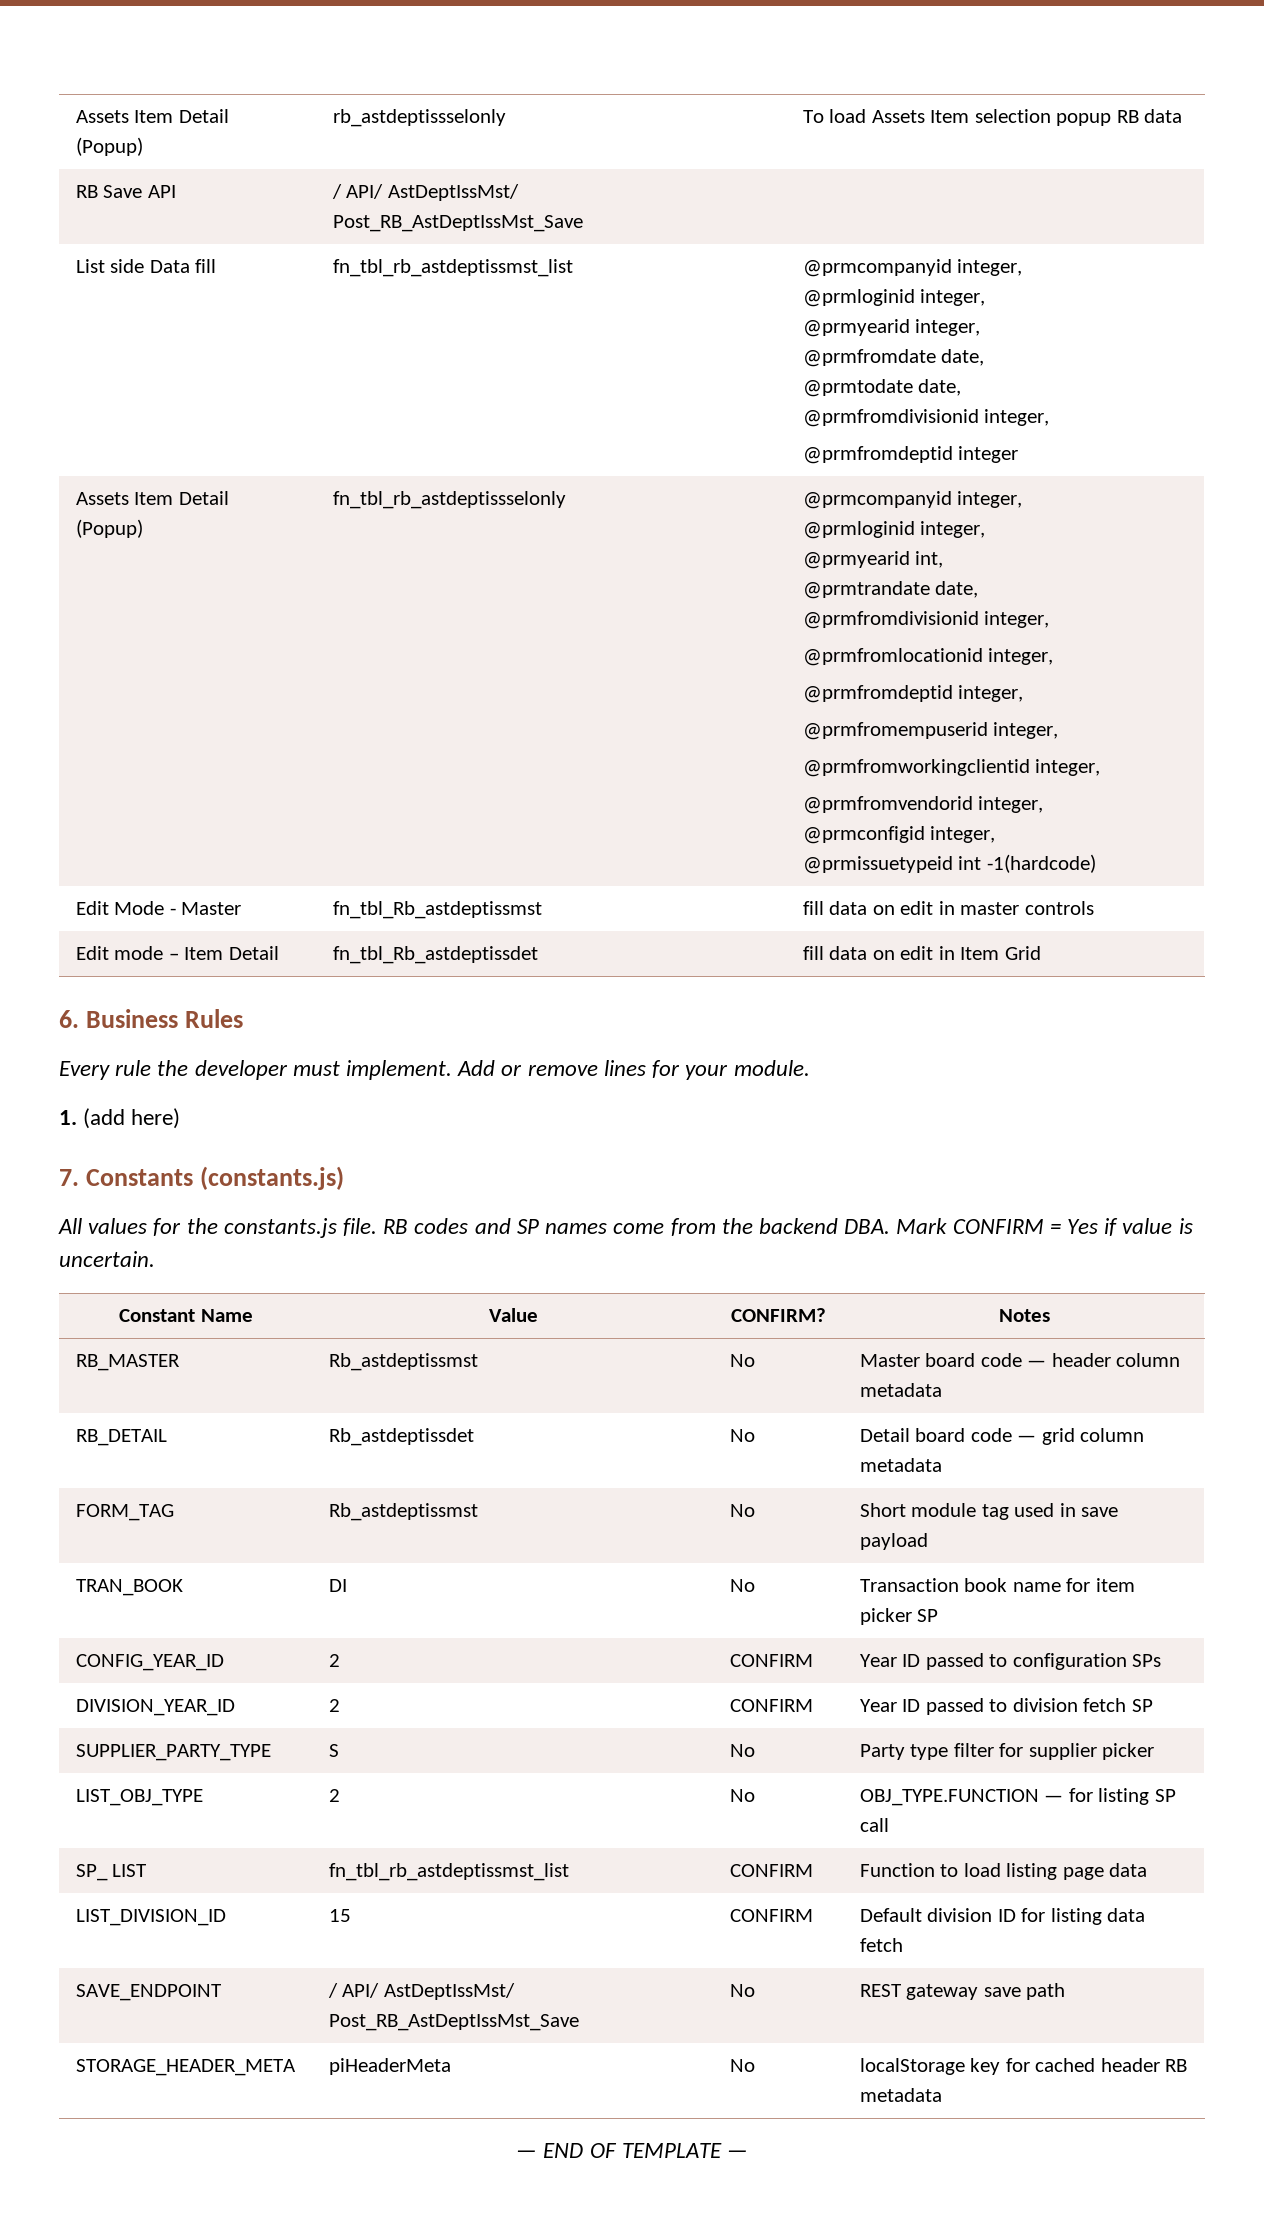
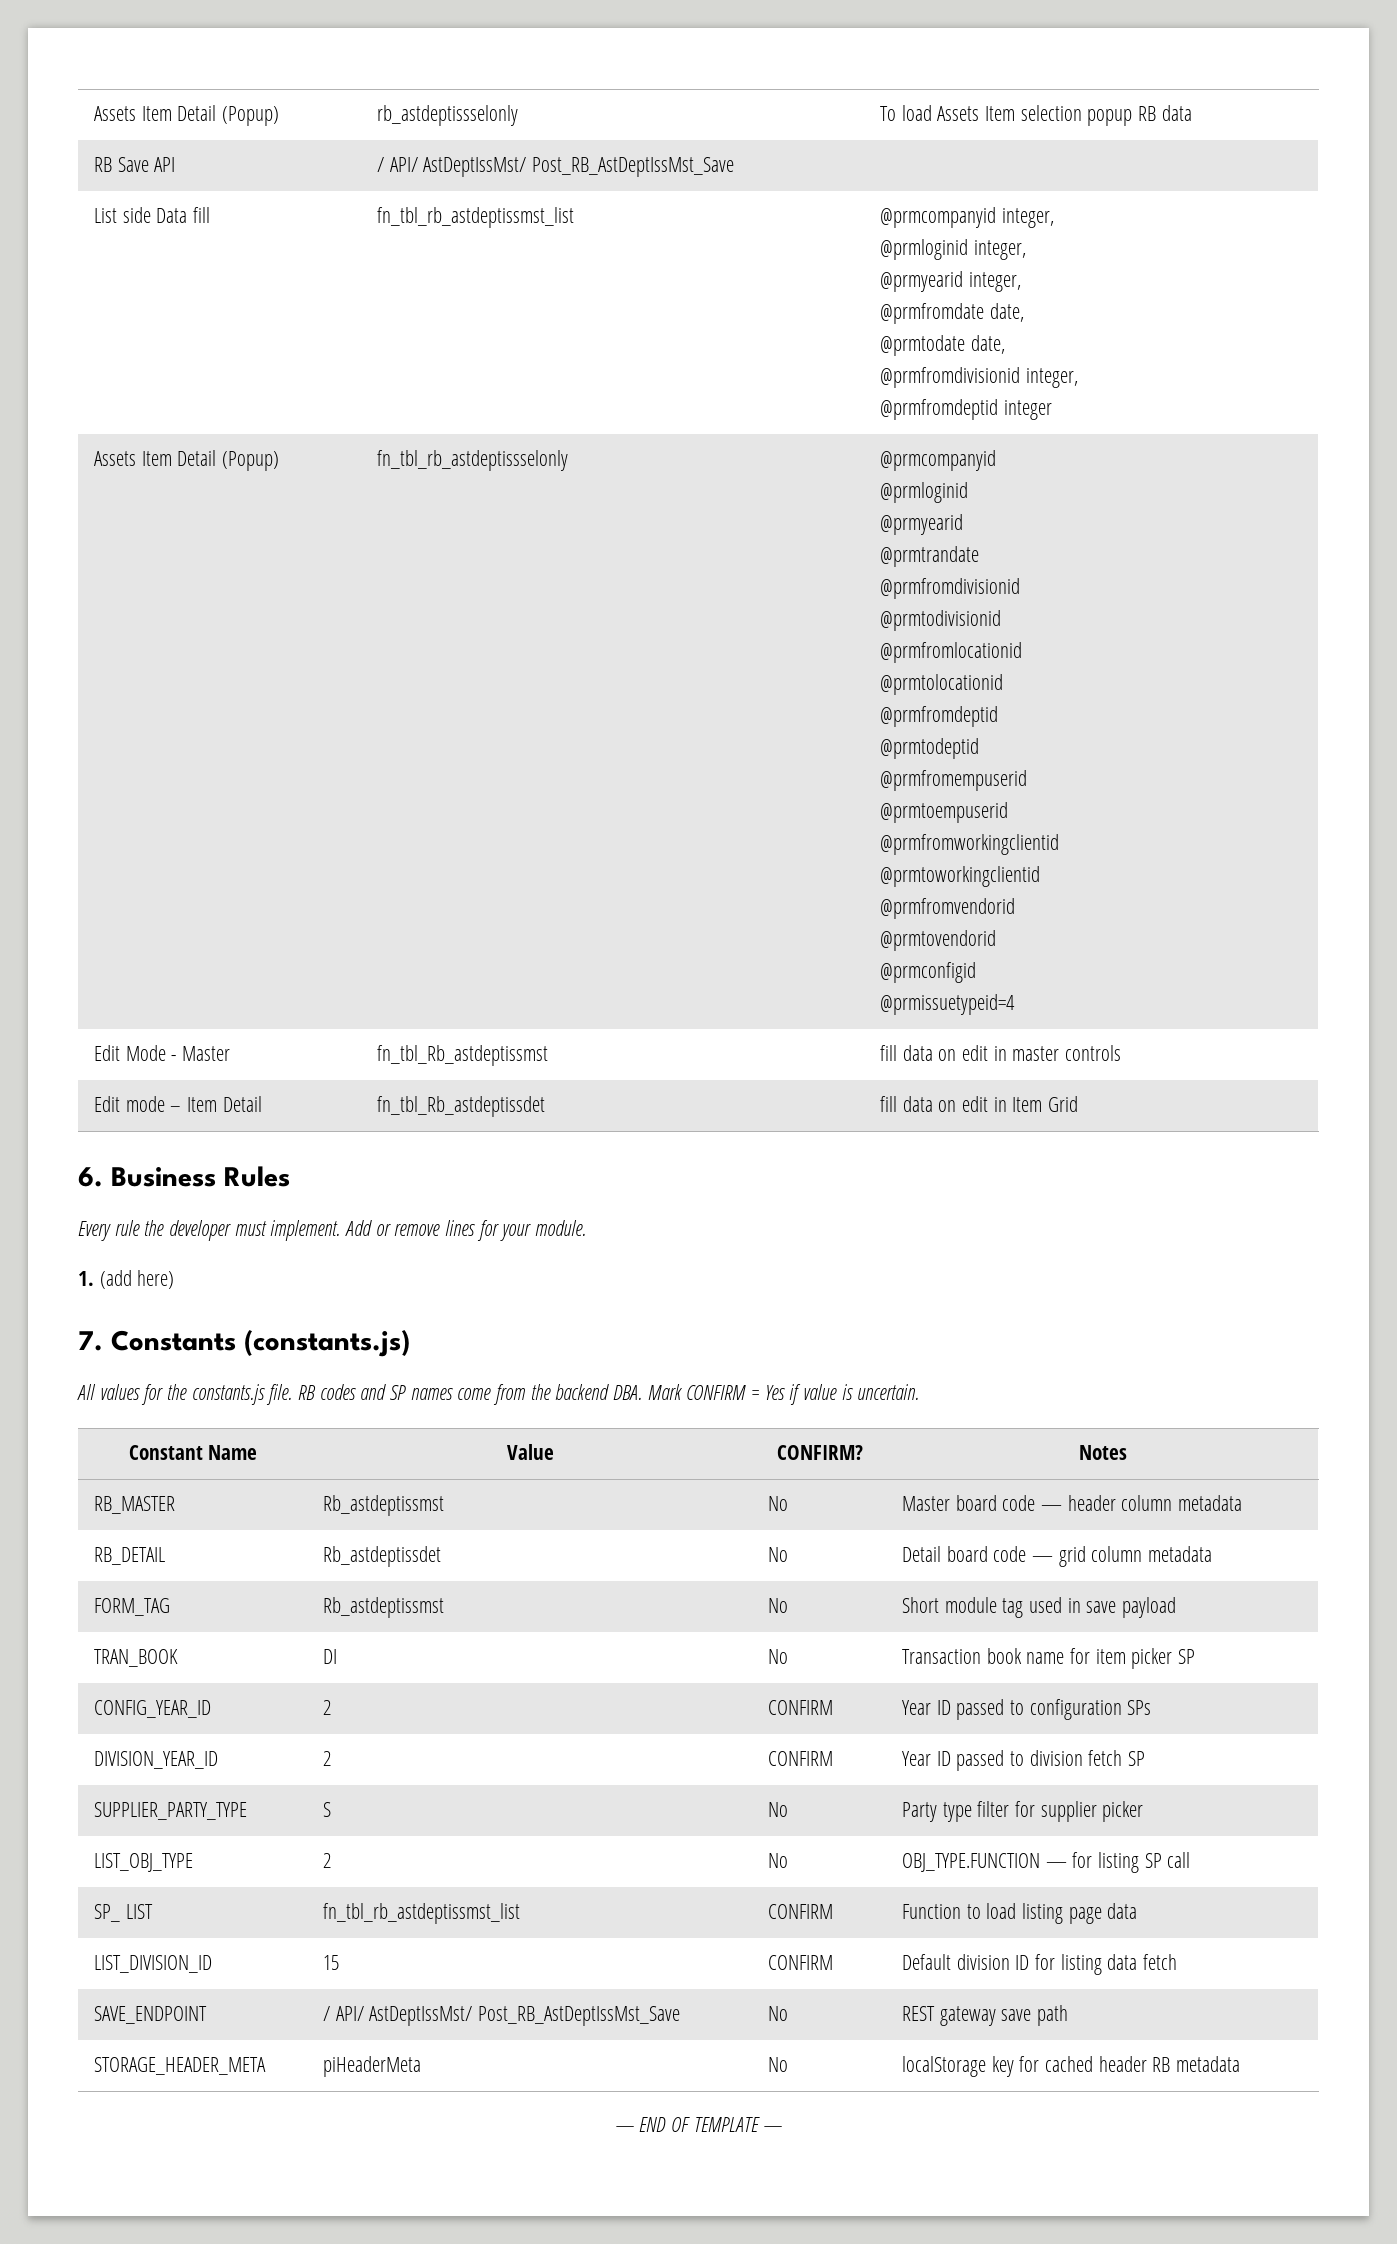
- Assets Item Detail (Popup) | fn_tbl_rb_astdeptissselonly | @prmcompanyid integer,
- @prmloginid integer,
- @prmyearid int,
- @prmtrandate date,
- @prmfromdivisionid integer,
- @prmfromlocationid integer,
- @prmfromdeptid integer,
- @prmfromempuserid integer,
- @prmfromworkingclientid integer,
- @prmfromvendorid integer,
- @prmconfigid integer,
- @prmissuetypeid int -1(hardcode)
+ Assets Item Detail (Popup) | fn_tbl_rb_astdeptissselonly | @prmcompanyid
+ @prmloginid
+ @prmyearid
+ @prmtrandate
+ @prmfromdivisionid
+ @prmtodivisionid
+ @prmfromlocationid
+ @prmtolocationid
+ @prmfromdeptid
+ @prmtodeptid
+ @prmfromempuserid
+ @prmtoempuserid
+ @prmfromworkingclientid
+ @prmtoworkingclientid
+ @prmfromvendorid
+ @prmtovendorid
+ @prmconfigid
+ @prmissuetypeid=4

